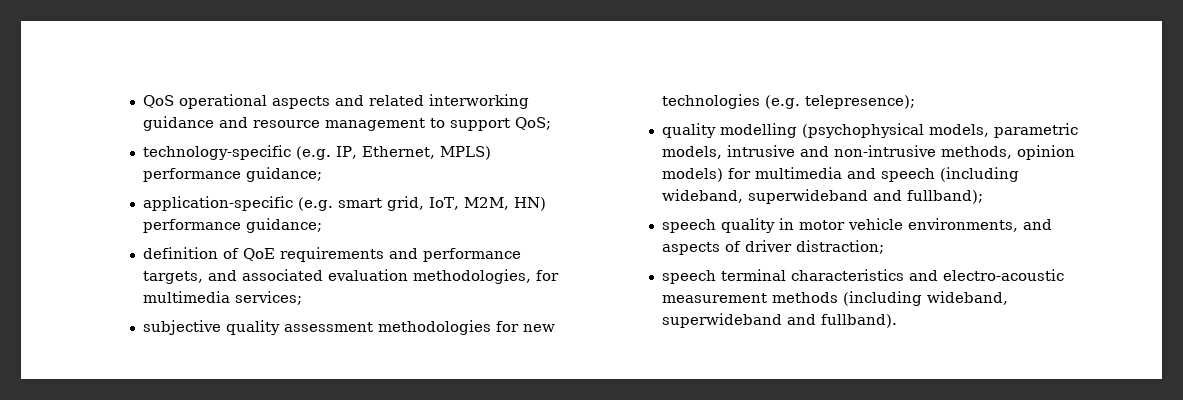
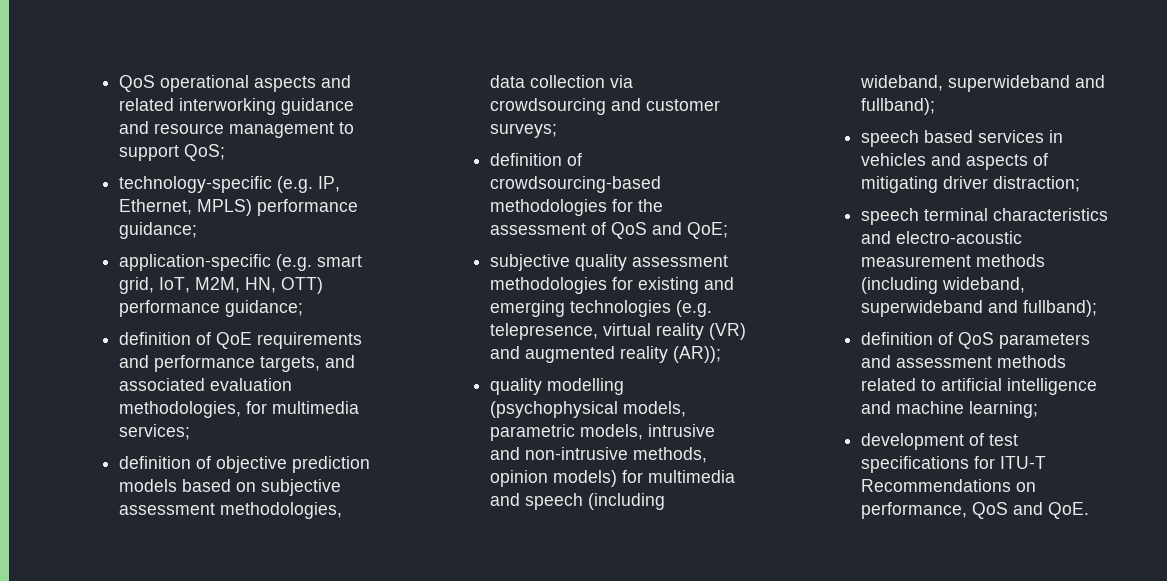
- application-specific (e.g. smart grid, IoT, M2M, HN) performance guidance;
+ application-specific (e.g. smart grid, IoT, M2M, HN, OTT) performance guidance;
+ definition of objective prediction models based on subjective assessment methodologies, data collection via crowdsourcing and customer surveys;
+ definition of crowdsourcing-based methodologies for the assessment of QoS and QoE;
- subjective quality assessment methodologies for new technologies (e.g. telepresence);
+ subjective quality assessment methodologies for existing and emerging technologies (e.g. telepresence, virtual reality (VR) and augmented reality (AR));
- speech quality in motor vehicle environments, and aspects of driver distraction;
+ speech based services in vehicles and aspects of mitigating driver distraction;
- speech terminal characteristics and electro-acoustic measurement methods (including wideband, superwideband and fullband).
+ speech terminal characteristics and electro-acoustic measurement methods (including wideband, superwideband and fullband);
+ definition of QoS parameters and assessment methods related to artificial intelligence and machine learning;
+ development of test specifications for ITU-T Recommendations on performance, QoS and QoE.

